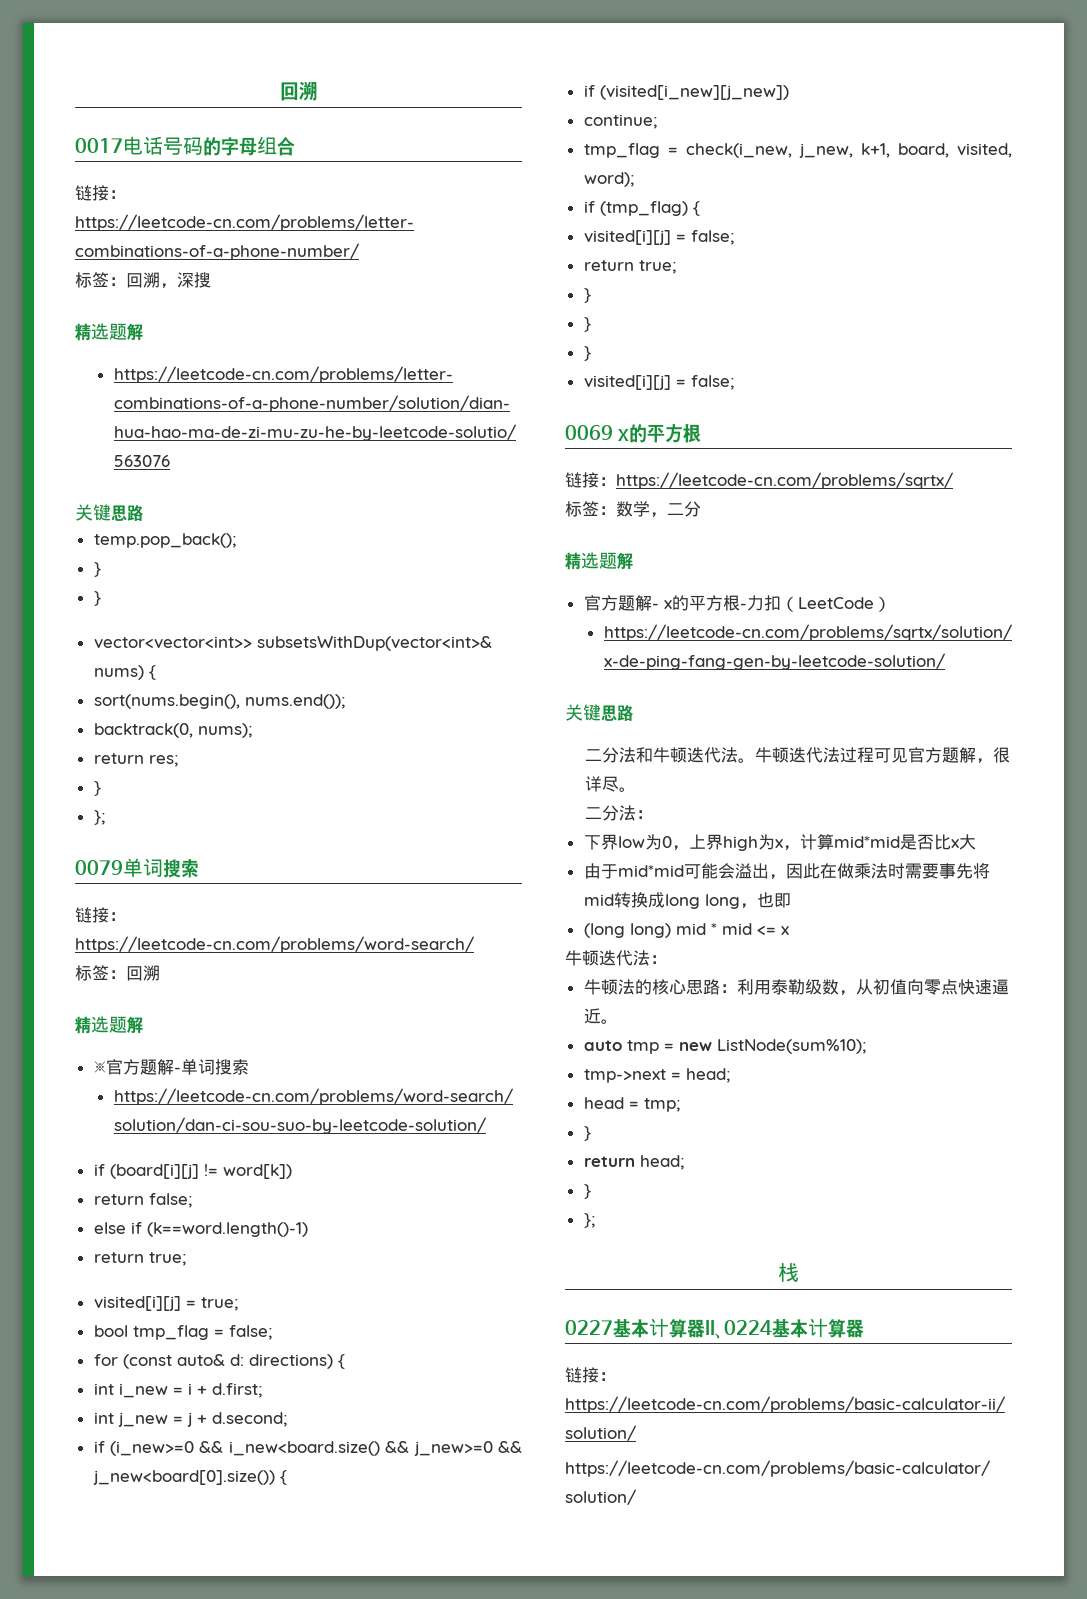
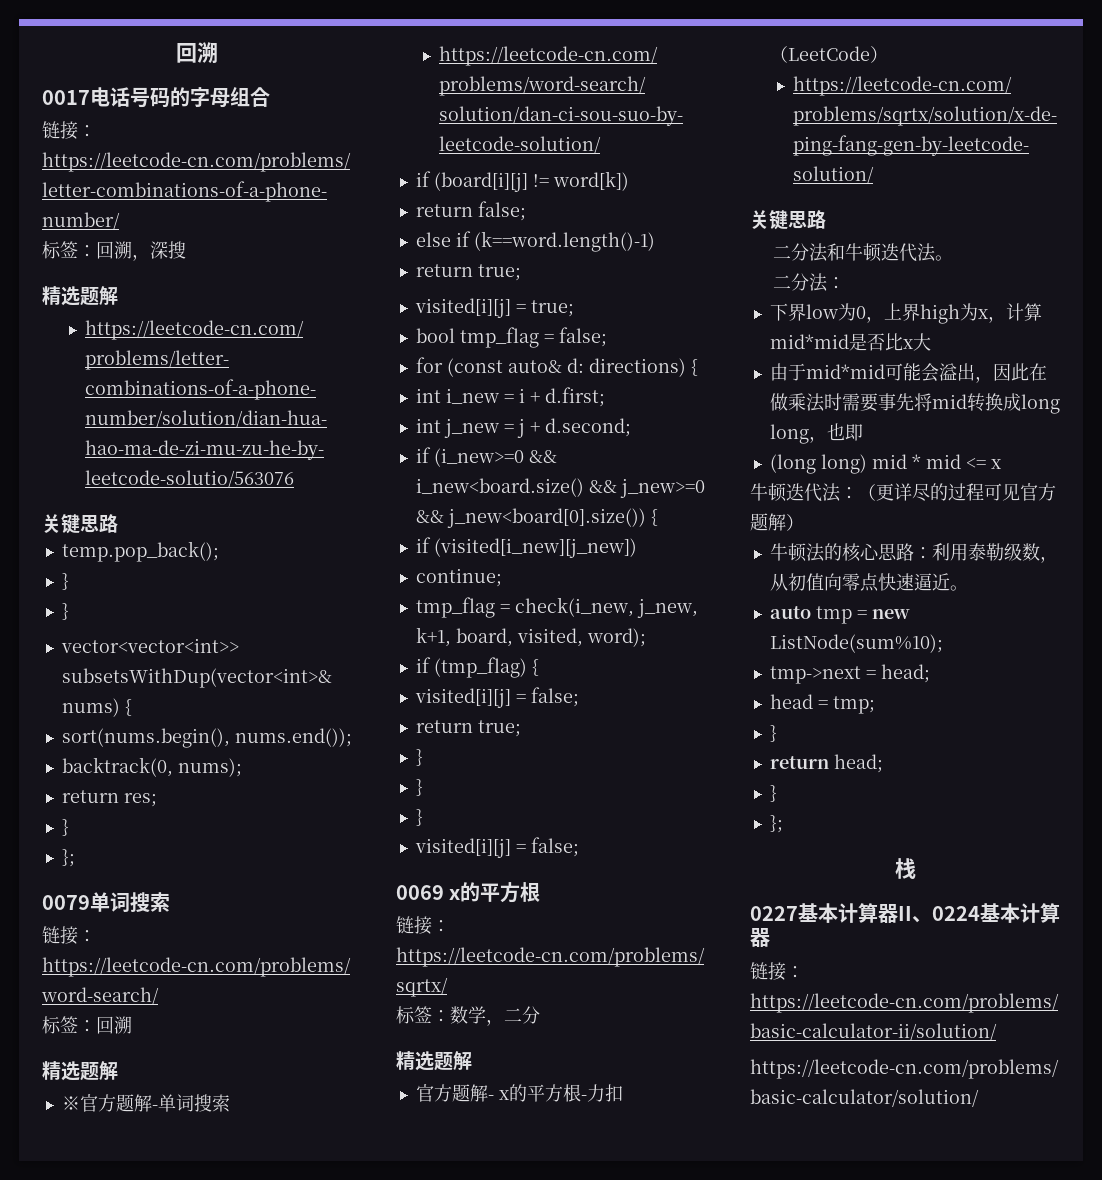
- 牛顿迭代法过程可见官方题解，很详尽。
- 牛顿迭代法：
+ 牛顿迭代法：（更详尽的过程可见官方题解）

